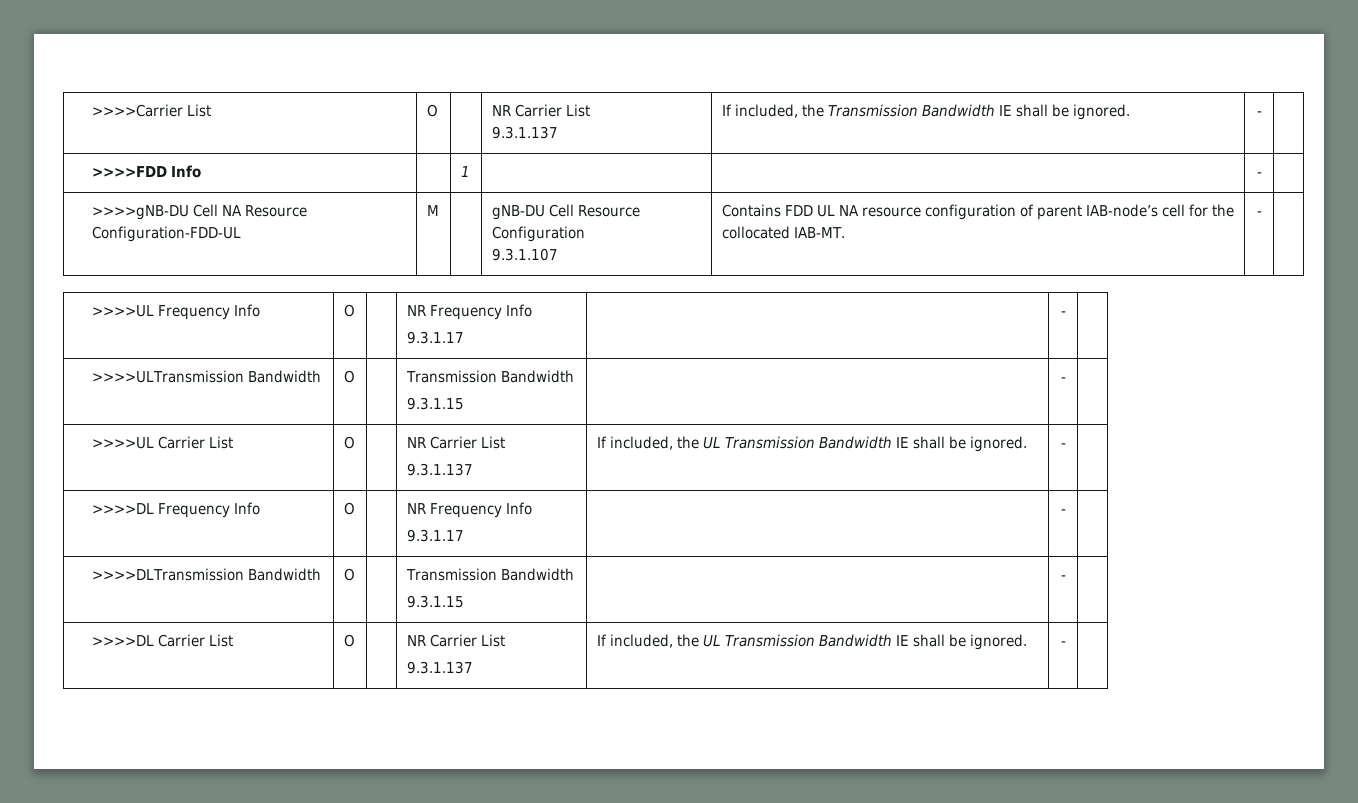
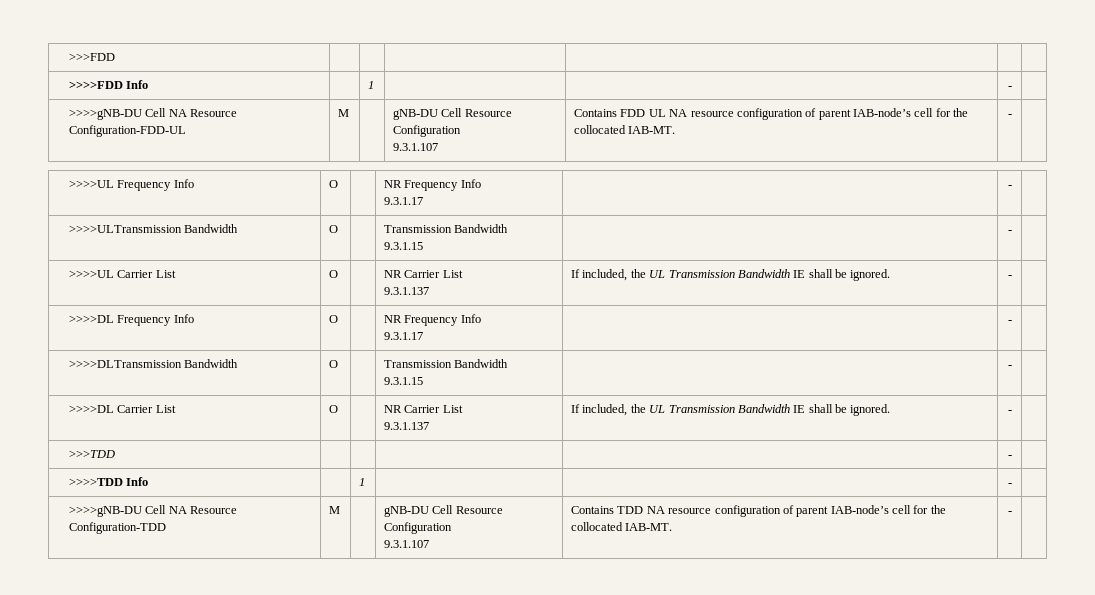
- >>>>Carrier List | O | | NR Carrier List
- 9.3.1.137 | If included, the Transmission Bandwidth IE shall be ignored. | - |
+ >>>FDD | | | | | |
+ >>>TDD | | | | | - |
+ >>>>TDD Info | | 1 | | | - |
+ >>>>gNB-DU Cell NA Resource Configuration-TDD | M | | gNB-DU Cell Resource Configuration
+ 9.3.1.107 | Contains TDD NA resource configuration of parent IAB-node’s cell for the collocated IAB-MT. | - |

